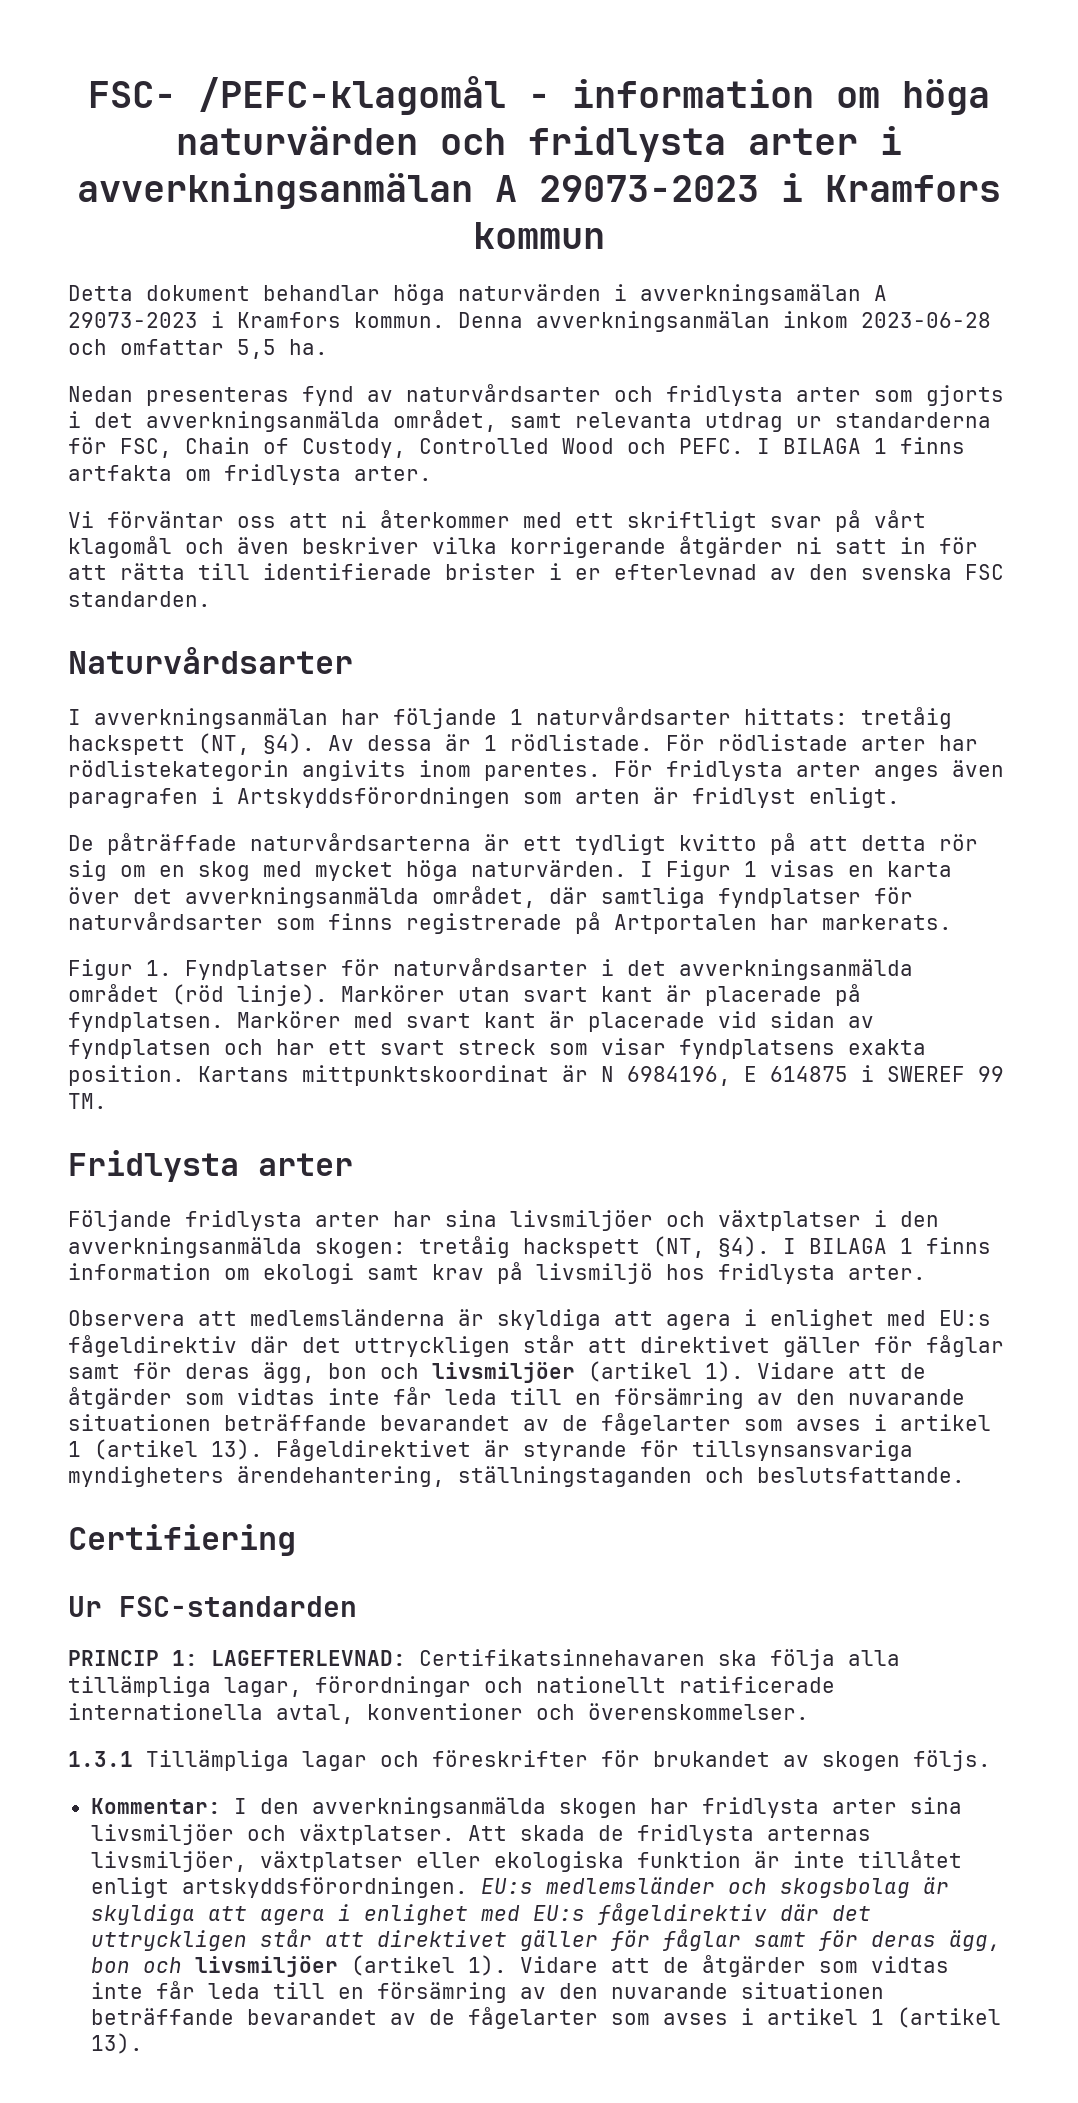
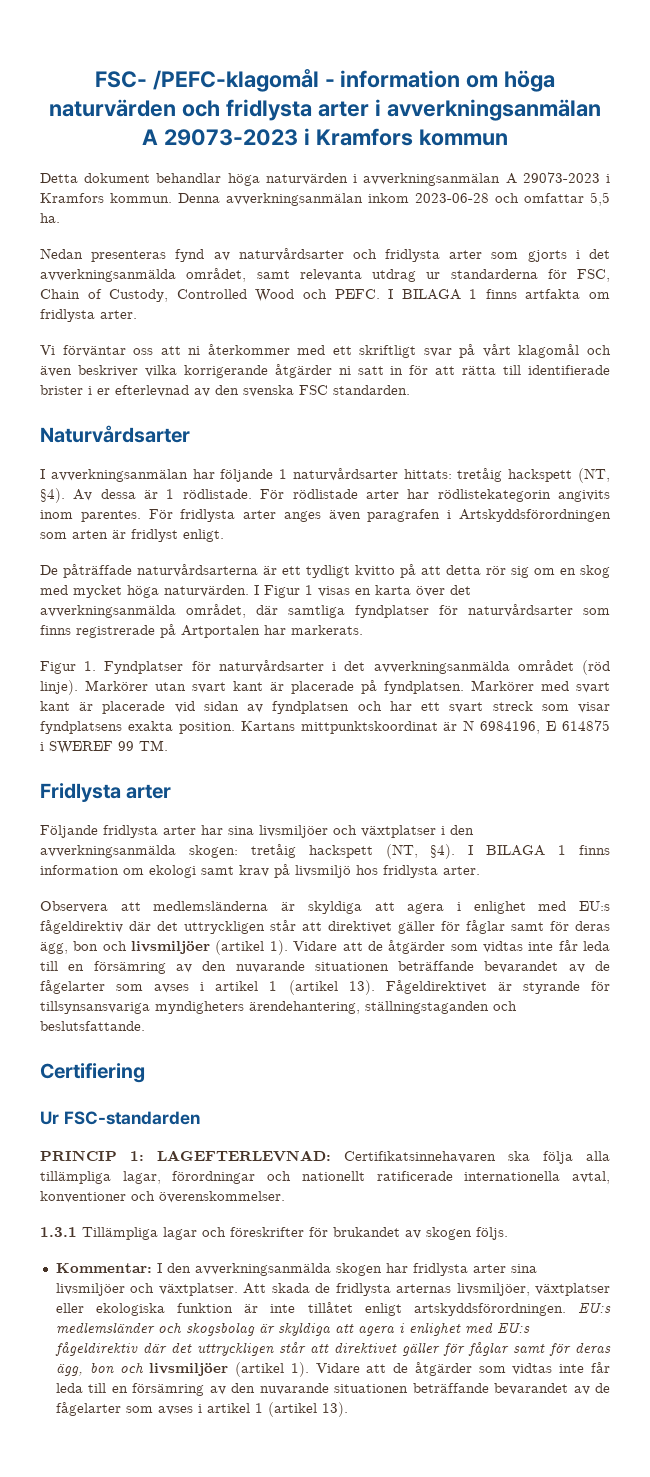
- Detta dokument behandlar höga naturvärden i avverkningsamälan A 29073-2023 i Kramfors kommun.
+ Detta dokument behandlar höga naturvärden i avverkningsanmälan A 29073-2023 i Kramfors kommun.

